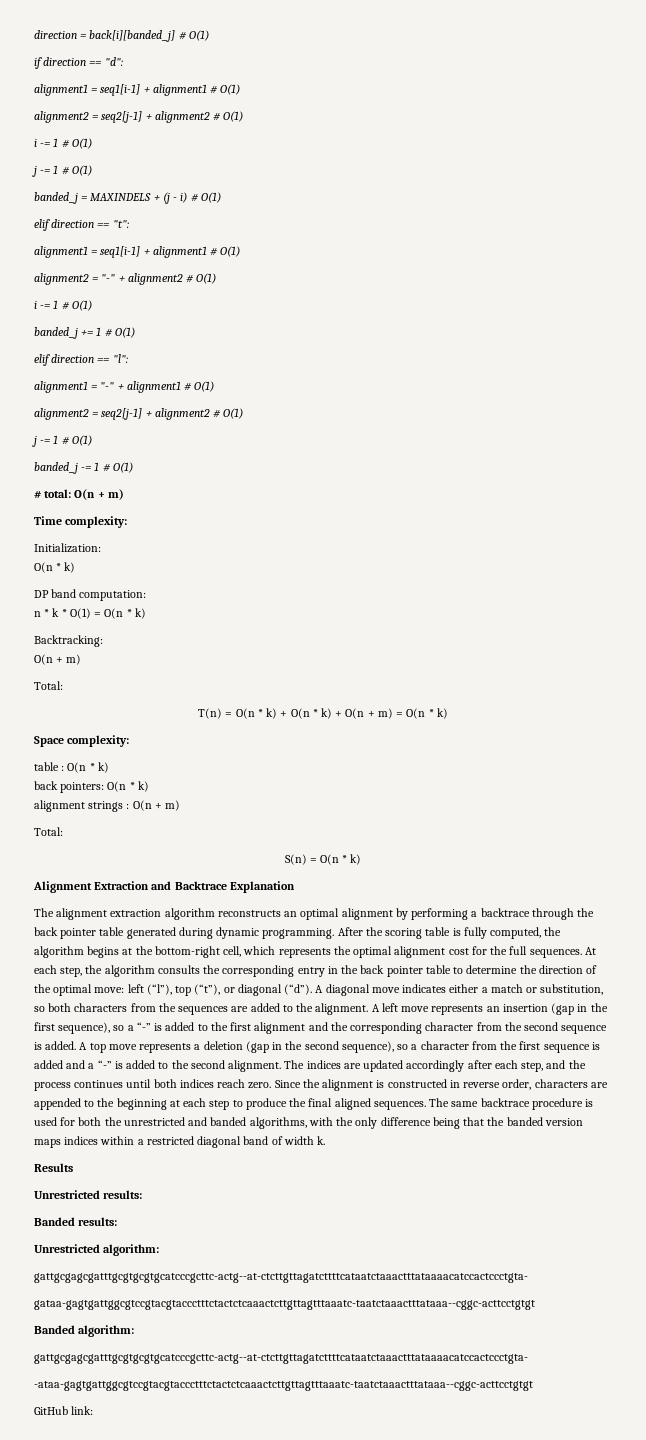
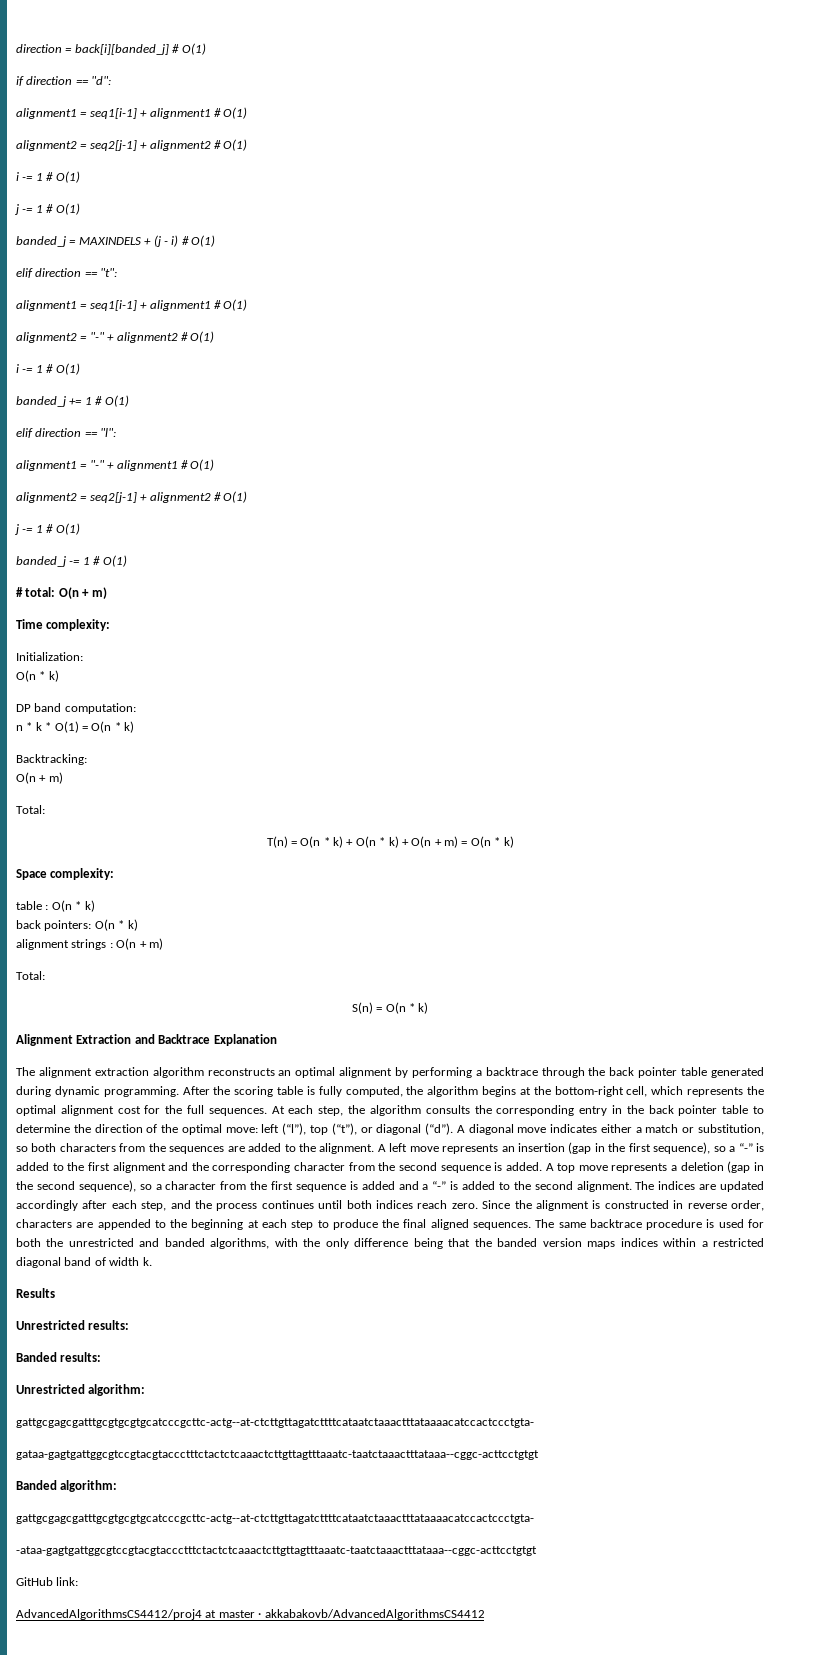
+ AdvancedAlgorithmsCS4412/proj4 at master · akkabakovb/AdvancedAlgorithmsCS4412

